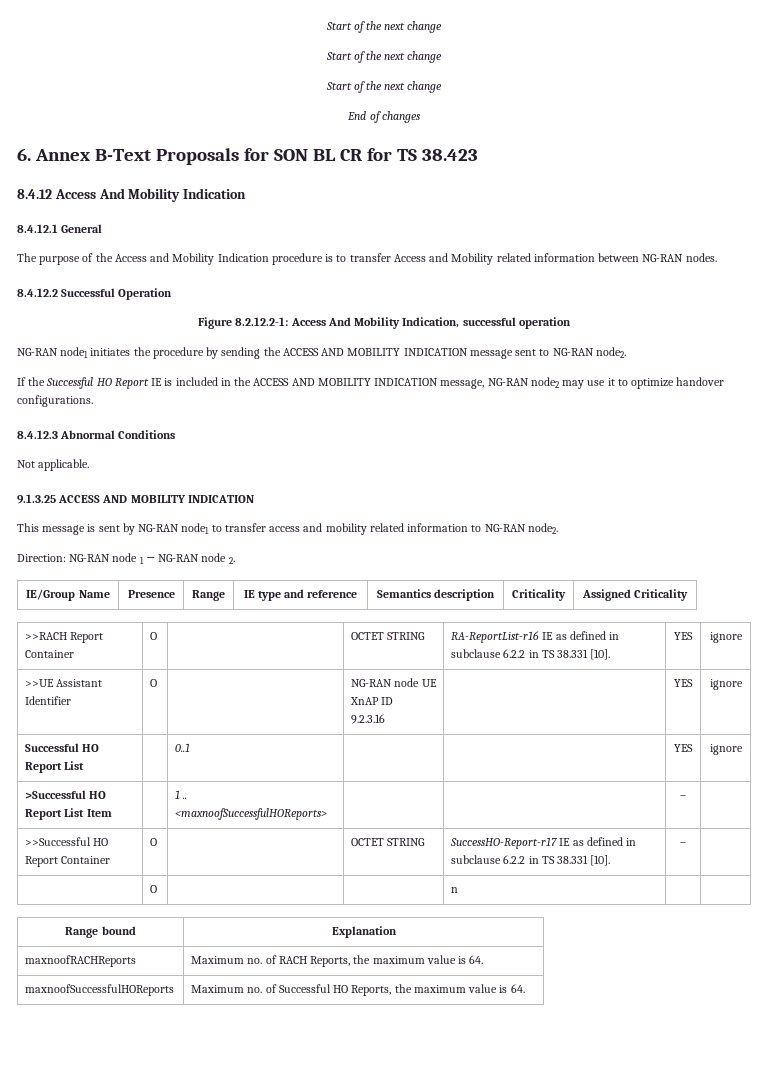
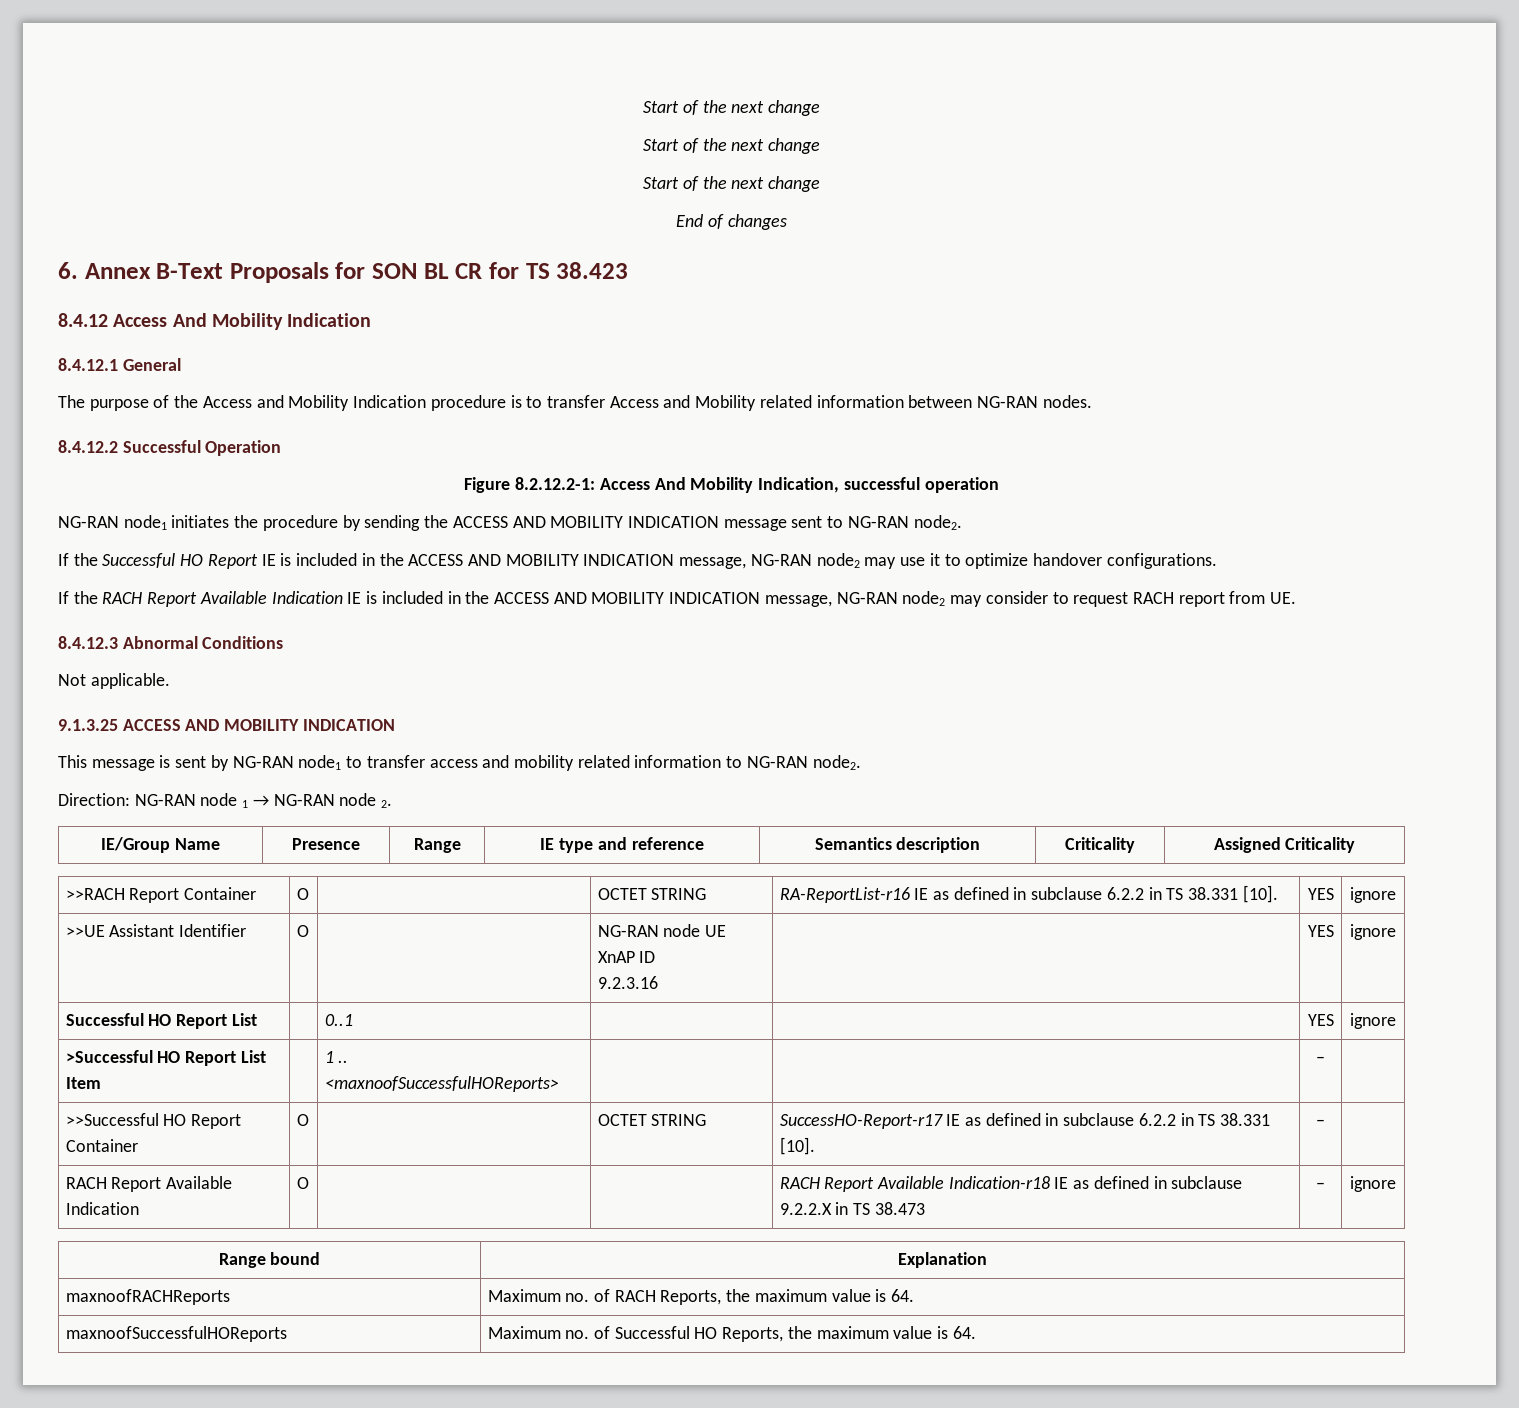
+ If the RACH Report Available Indication IE is included in the ACCESS AND MOBILITY INDICATION message, NG-RAN node2 may consider to request RACH report from UE.
- | O | | | n | |
+ RACH Report Available Indication | O | | | RACH Report Available Indication-r18 IE as defined in subclause 9.2.2.X in TS 38.473 | – | ignore

